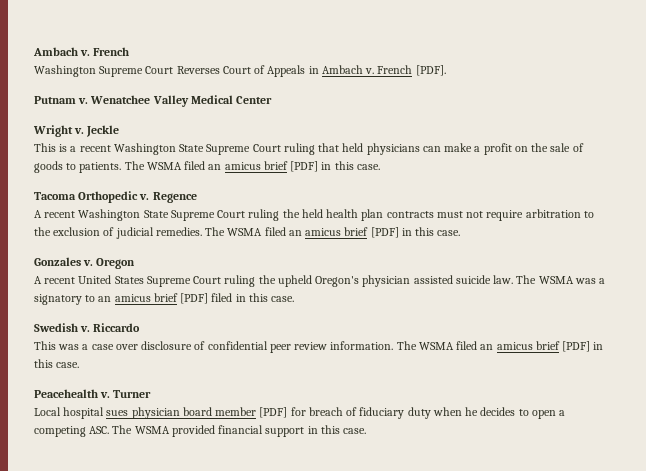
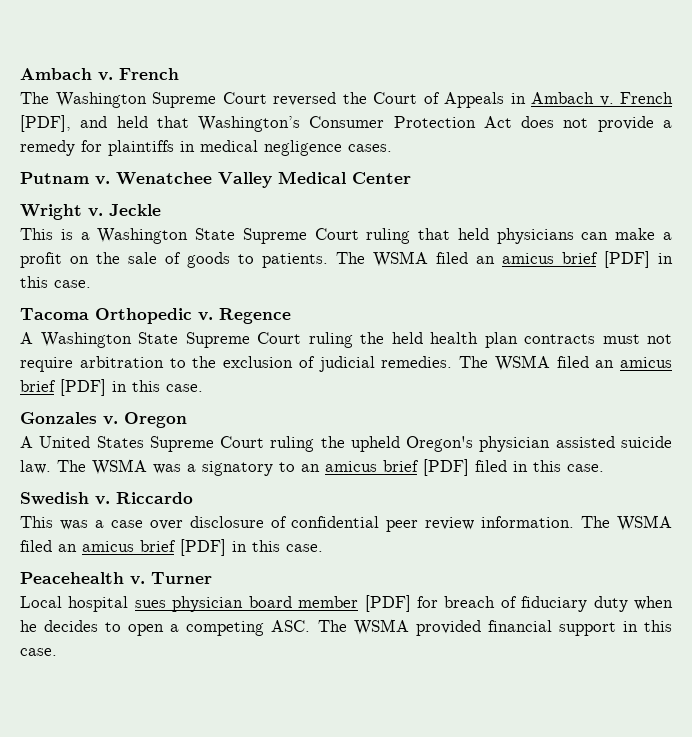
- Washington Supreme Court Reverses Court of Appeals in Ambach v.
+ The Washington Supreme Court reversed the Court of Appeals in Ambach v.
- French [PDF].
+ French [PDF], and held that Washington’s Consumer Protection Act does not provide a remedy for plaintiffs in medical negligence cases.
- This is a recent Washington State Supreme Court ruling that held physicians can make a profit on the sale of goods to patients.
+ This is a Washington State Supreme Court ruling that held physicians can make a profit on the sale of goods to patients.
- A recent Washington State Supreme Court ruling the held health plan contracts must not require arbitration to the exclusion of judicial remedies.
+ A Washington State Supreme Court ruling the held health plan contracts must not require arbitration to the exclusion of judicial remedies.
- A recent United States Supreme Court ruling the upheld Oregon's physician assisted suicide law.
+ A United States Supreme Court ruling the upheld Oregon's physician assisted suicide law.

